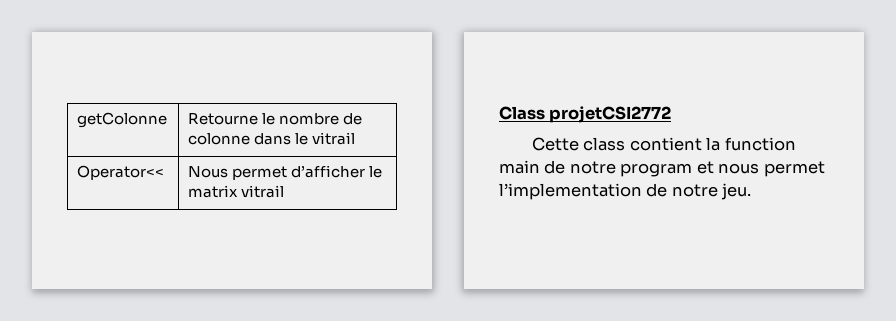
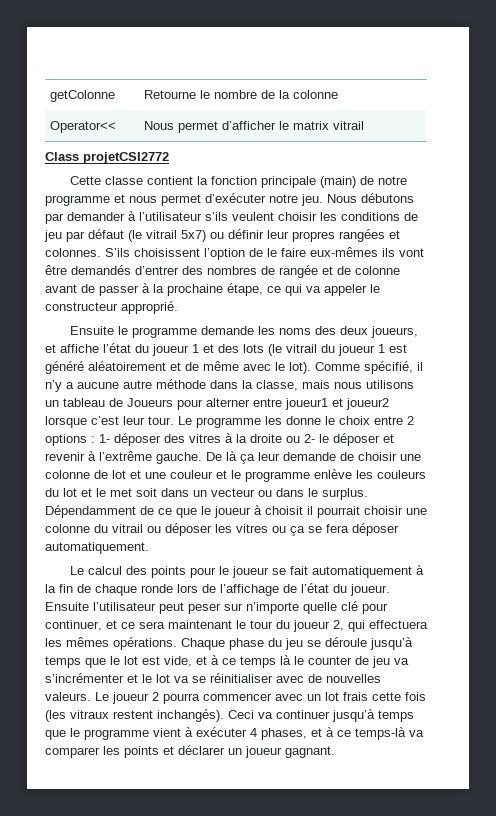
- getColonne | Retourne le nombre de colonne dans le vitrail
+ getColonne | Retourne le nombre de la colonne
- Cette class contient la function main de notre program et nous permet l’implementation de notre jeu.
+ Cette classe contient la fonction principale (main) de notre programme et nous permet d’exécuter notre jeu. Nous débutons par demander à l’utilisateur s’ils veulent choisir les conditions de jeu par défaut (le vitrail 5x7) ou définir leur propres rangées et colonnes. S’ils choisissent l’option de le faire eux-mêmes ils vont être demandés d’entrer des nombres de rangée et de colonne avant de passer à la prochaine étape, ce qui va appeler le constructeur approprié.
+ Ensuite le programme demande les noms des deux joueurs, et affiche l’état du joueur 1 et des lots (le vitrail du joueur 1 est généré aléatoirement et de même avec le lot). Comme spécifié, il n’y a aucune autre méthode dans la classe, mais nous utilisons un tableau de Joueurs pour alterner entre joueur1 et joueur2 lorsque c’est leur tour. Le programme les donne le choix entre 2 options : 1- déposer des vitres à la droite ou 2- le déposer et revenir à l’extrême gauche. De là ça leur demande de choisir une colonne de lot et une couleur et le programme enlève les couleurs du lot et le met soit dans un vecteur ou dans le surplus. Dépendamment de ce que le joueur à choisit il pourrait choisir une colonne du vitrail ou déposer les vitres ou ça se fera déposer automatiquement.
+ Le calcul des points pour le joueur se fait automatiquement à la fin de chaque ronde lors de l’affichage de l’état du joueur. Ensuite l’utilisateur peut peser sur n’importe quelle clé pour continuer, et ce sera maintenant le tour du joueur 2, qui effectuera les mêmes opérations. Chaque phase du jeu se déroule jusqu’à temps que le lot est vide, et à ce temps là le counter de jeu va s’incrémenter et le lot va se réinitialiser avec de nouvelles valeurs. Le joueur 2 pourra commencer avec un lot frais cette fois (les vitraux restent inchangés). Ceci va continuer jusqu’à temps que le programme vient à exécuter 4 phases, et à ce temps-là va comparer les points et déclarer un joueur gagnant.

